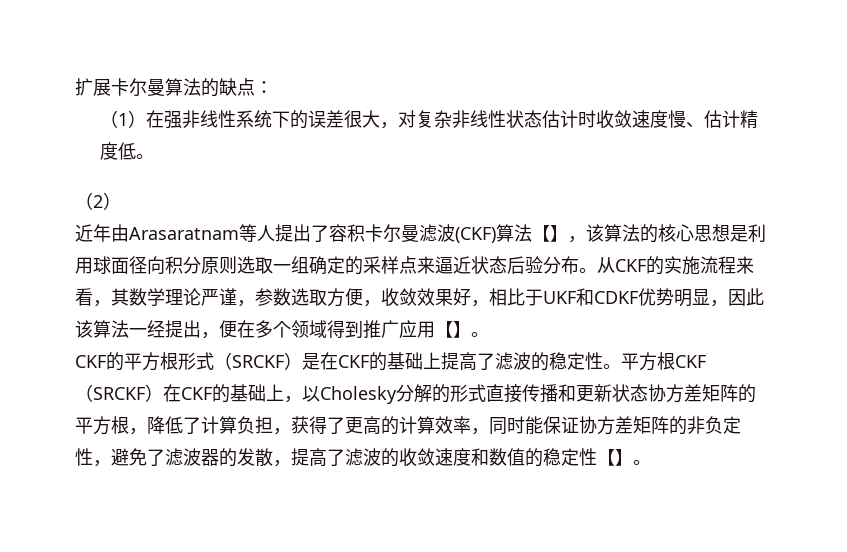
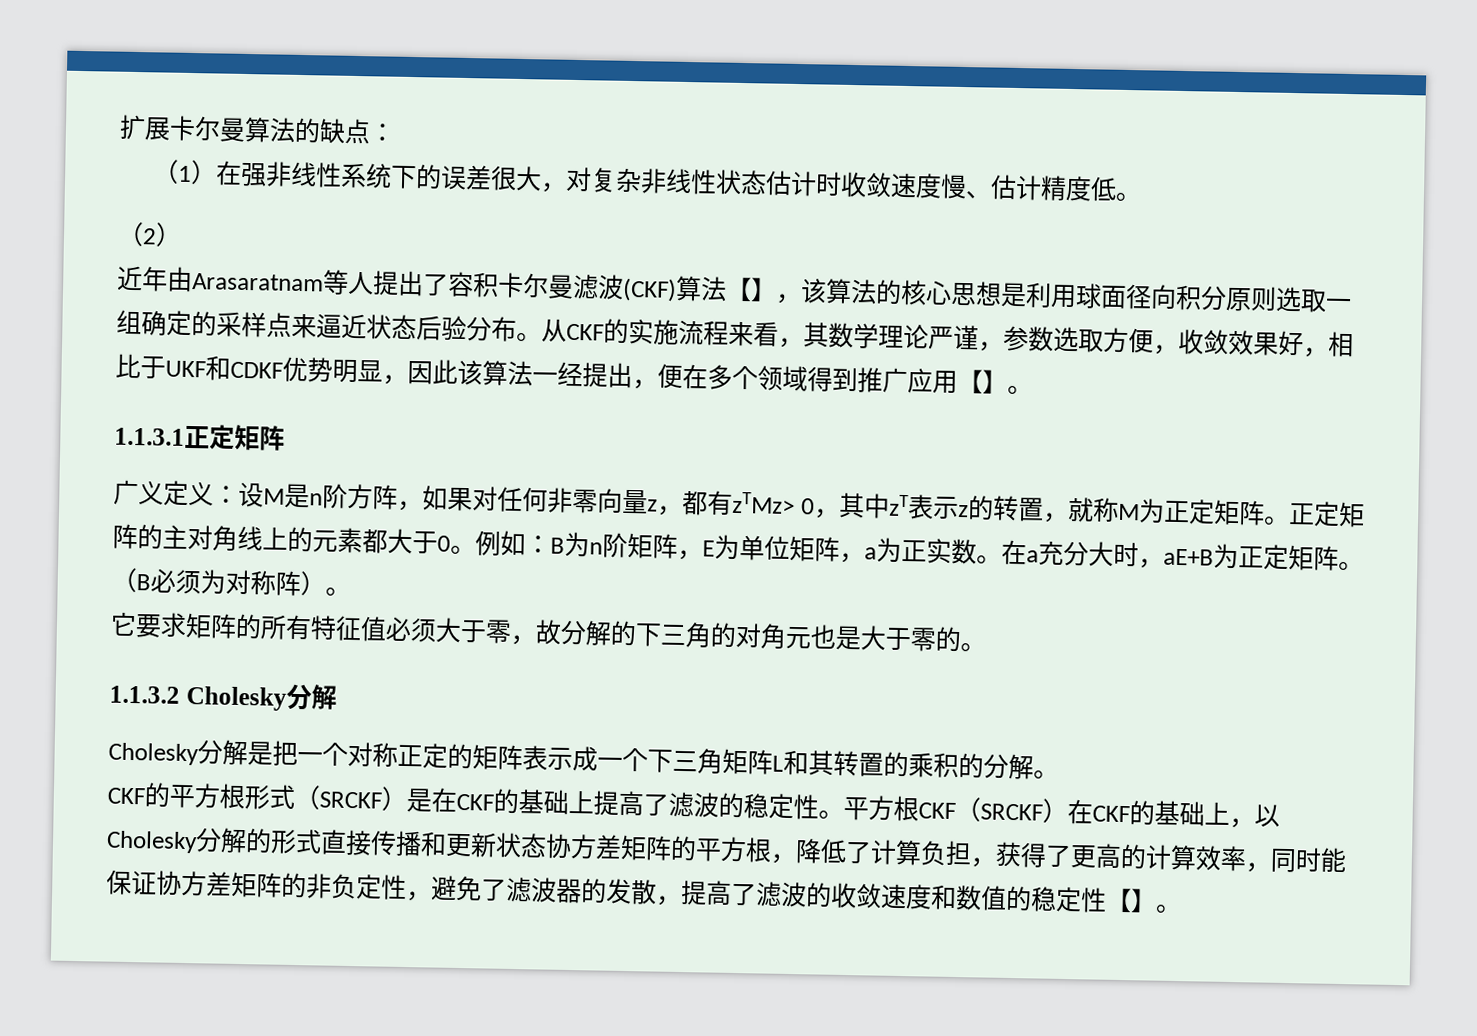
+ 1.1.3.1正定矩阵
+ 广义定义：设M是n阶方阵，如果对任何非零向量z，都有zTMz> 0，其中zT表示z的转置，就称M为正定矩阵。正定矩阵的主对角线上的元素都大于0。例如：B为n阶矩阵，E为单位矩阵，a为正实数。在a充分大时，aE+B为正定矩阵。（B必须为对称阵）。
+ 它要求矩阵的所有特征值必须大于零，故分解的下三角的对角元也是大于零的。
+ 1.1.3.2 Cholesky分解
+ Cholesky分解是把一个对称正定的矩阵表示成一个下三角矩阵L和其转置的乘积的分解。

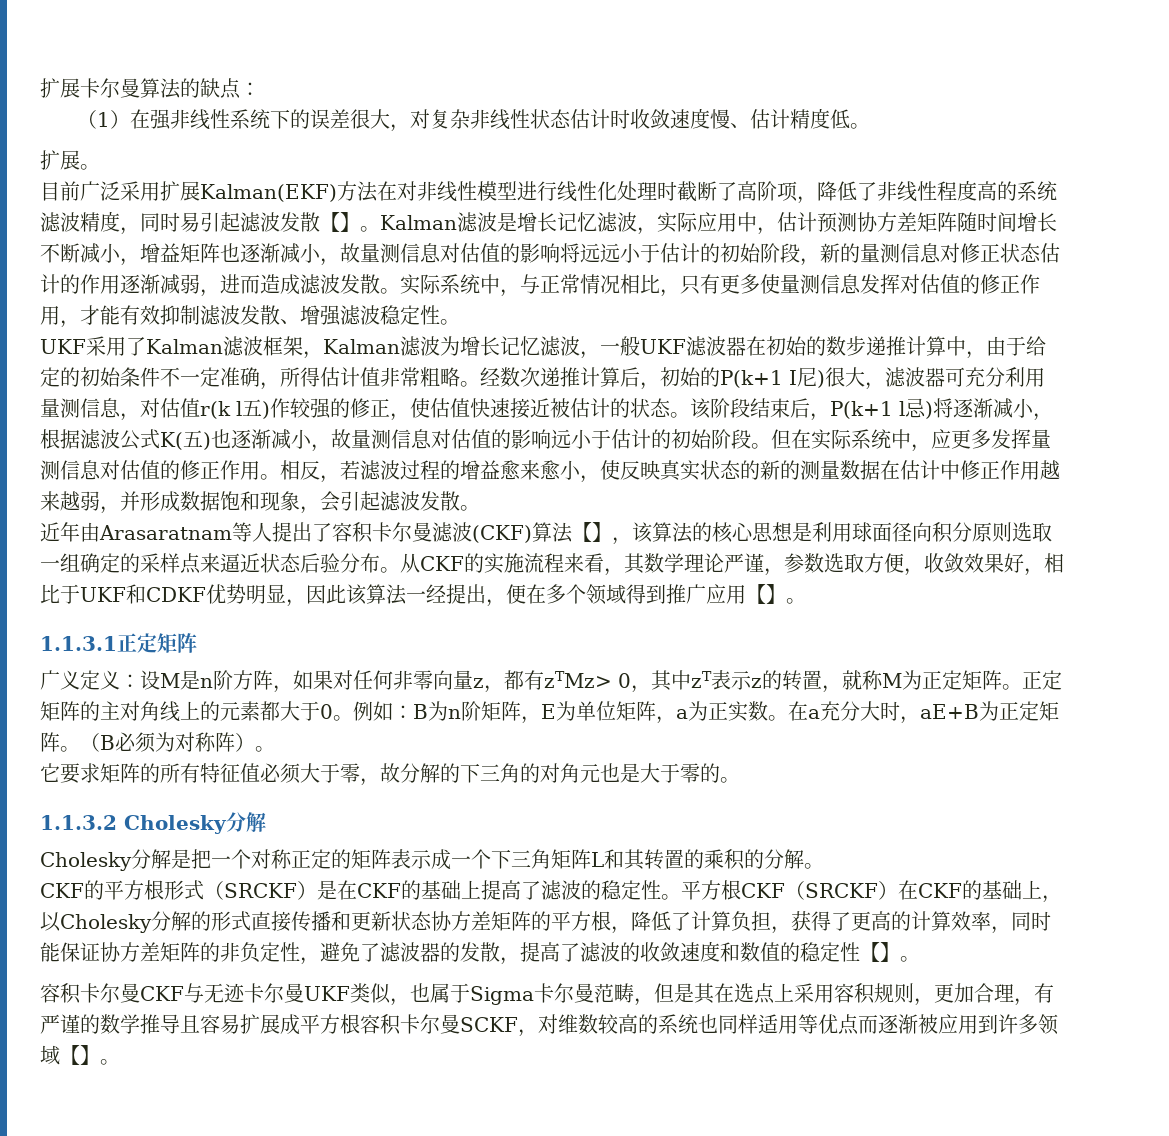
- （2）
+ 扩展。
+ 目前广泛采用扩展Kalman(EKF)方法在对非线性模型进行线性化处理时截断了高阶项，降低了非线性程度高的系统滤波精度，同时易引起滤波发散【】。Kalman滤波是增长记忆滤波，实际应用中，估计预测协方差矩阵随时间增长不断减小，增益矩阵也逐渐减小，故量测信息对估值的影响将远远小于估计的初始阶段，新的量测信息对修正状态估计的作用逐渐减弱，进而造成滤波发散。实际系统中，与正常情况相比，只有更多使量测信息发挥对估值的修正作用，才能有效抑制滤波发散、增强滤波稳定性。
+ UKF采用了Kalman滤波框架，Kalman滤波为增长记忆滤波，一般UKF滤波器在初始的数步递推计算中，由于给定的初始条件不一定准确，所得估计值非常粗略。经数次递推计算后，初始的P(k+1 I尼)很大，滤波器可充分利用量测信息，对估值r(k l五)作较强的修正，使估值快速接近被估计的状态。该阶段结束后，P(k+1 l忌)将逐渐减小，根据滤波公式K(五)也逐渐减小，故量测信息对估值的影响远小于估计的初始阶段。但在实际系统中，应更多发挥量测信息对估值的修正作用。相反，若滤波过程的增益愈来愈小，使反映真实状态的新的测量数据在估计中修正作用越来越弱，并形成数据饱和现象，会引起滤波发散。
+ 容积卡尔曼CKF与无迹卡尔曼UKF类似，也属于Sigma卡尔曼范畴，但是其在选点上采用容积规则，更加合理，有严谨的数学推导且容易扩展成平方根容积卡尔曼SCKF，对维数较高的系统也同样适用等优点而逐渐被应用到许多领域【】。

